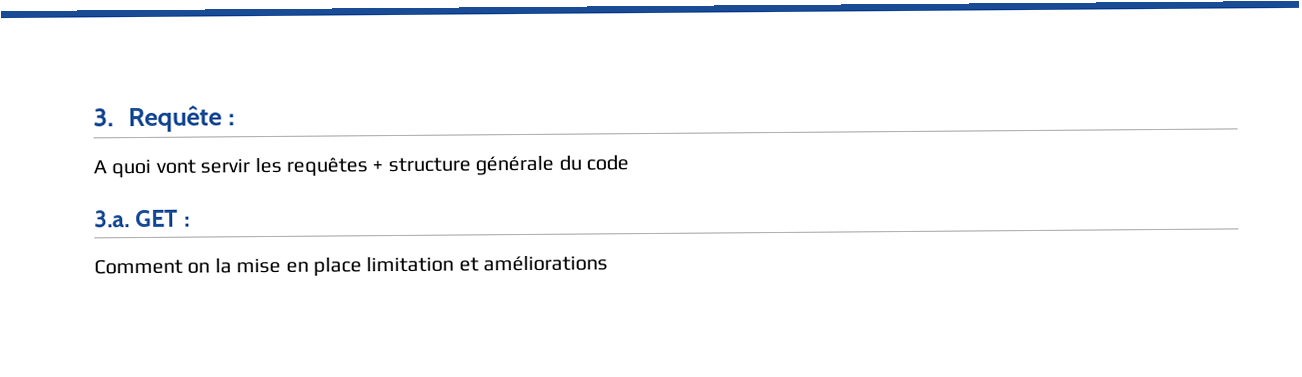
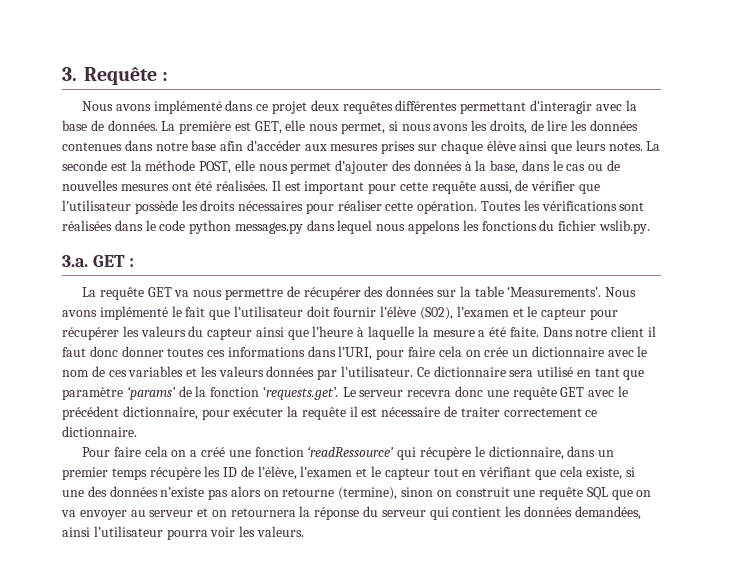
- A quoi vont servir les requêtes + structure générale du code
+ Nous avons implémenté dans ce projet deux requêtes différentes permettant d'interagir avec la base de données. La première est GET, elle nous permet, si nous avons les droits, de lire les données contenues dans notre base afin d’accéder aux mesures prises sur chaque élève ainsi que leurs notes. La seconde est la méthode POST, elle nous permet d’ajouter des données à la base, dans le cas ou de nouvelles mesures ont été réalisées. Il est important pour cette requête aussi, de vérifier que l’utilisateur possède les droits nécessaires pour réaliser cette opération. Toutes les vérifications sont réalisées dans le code python messages.py dans lequel nous appelons les fonctions du fichier wslib.py.
  3.a. GET :
- Comment on la mise en place limitation et améliorations
+ La requête GET va nous permettre de récupérer des données sur la table ‘Measurements’. Nous avons implémenté le fait que l’utilisateur doit fournir l’élève (S02), l’examen et le capteur pour récupérer les valeurs du capteur ainsi que l’heure à laquelle la mesure a été faite. Dans notre client il faut donc donner toutes ces informations dans l’URI, pour faire cela on crée un dictionnaire avec le nom de ces variables et les valeurs données par l’utilisateur. Ce dictionnaire sera utilisé en tant que paramètre ‘params’ de la fonction ‘requests.get’. Le serveur recevra donc une requête GET avec le précédent dictionnaire, pour exécuter la requête il est nécessaire de traiter correctement ce dictionnaire.
+ Pour faire cela on a créé une fonction ‘readRessource’ qui récupère le dictionnaire, dans un premier temps récupère les ID de l’élève, l’examen et le capteur tout en vérifiant que cela existe, si une des données n’existe pas alors on retourne (termine), sinon on construit une requête SQL que on va envoyer au serveur et on retournera la réponse du serveur qui contient les données demandées, ainsi l’utilisateur pourra voir les valeurs.

